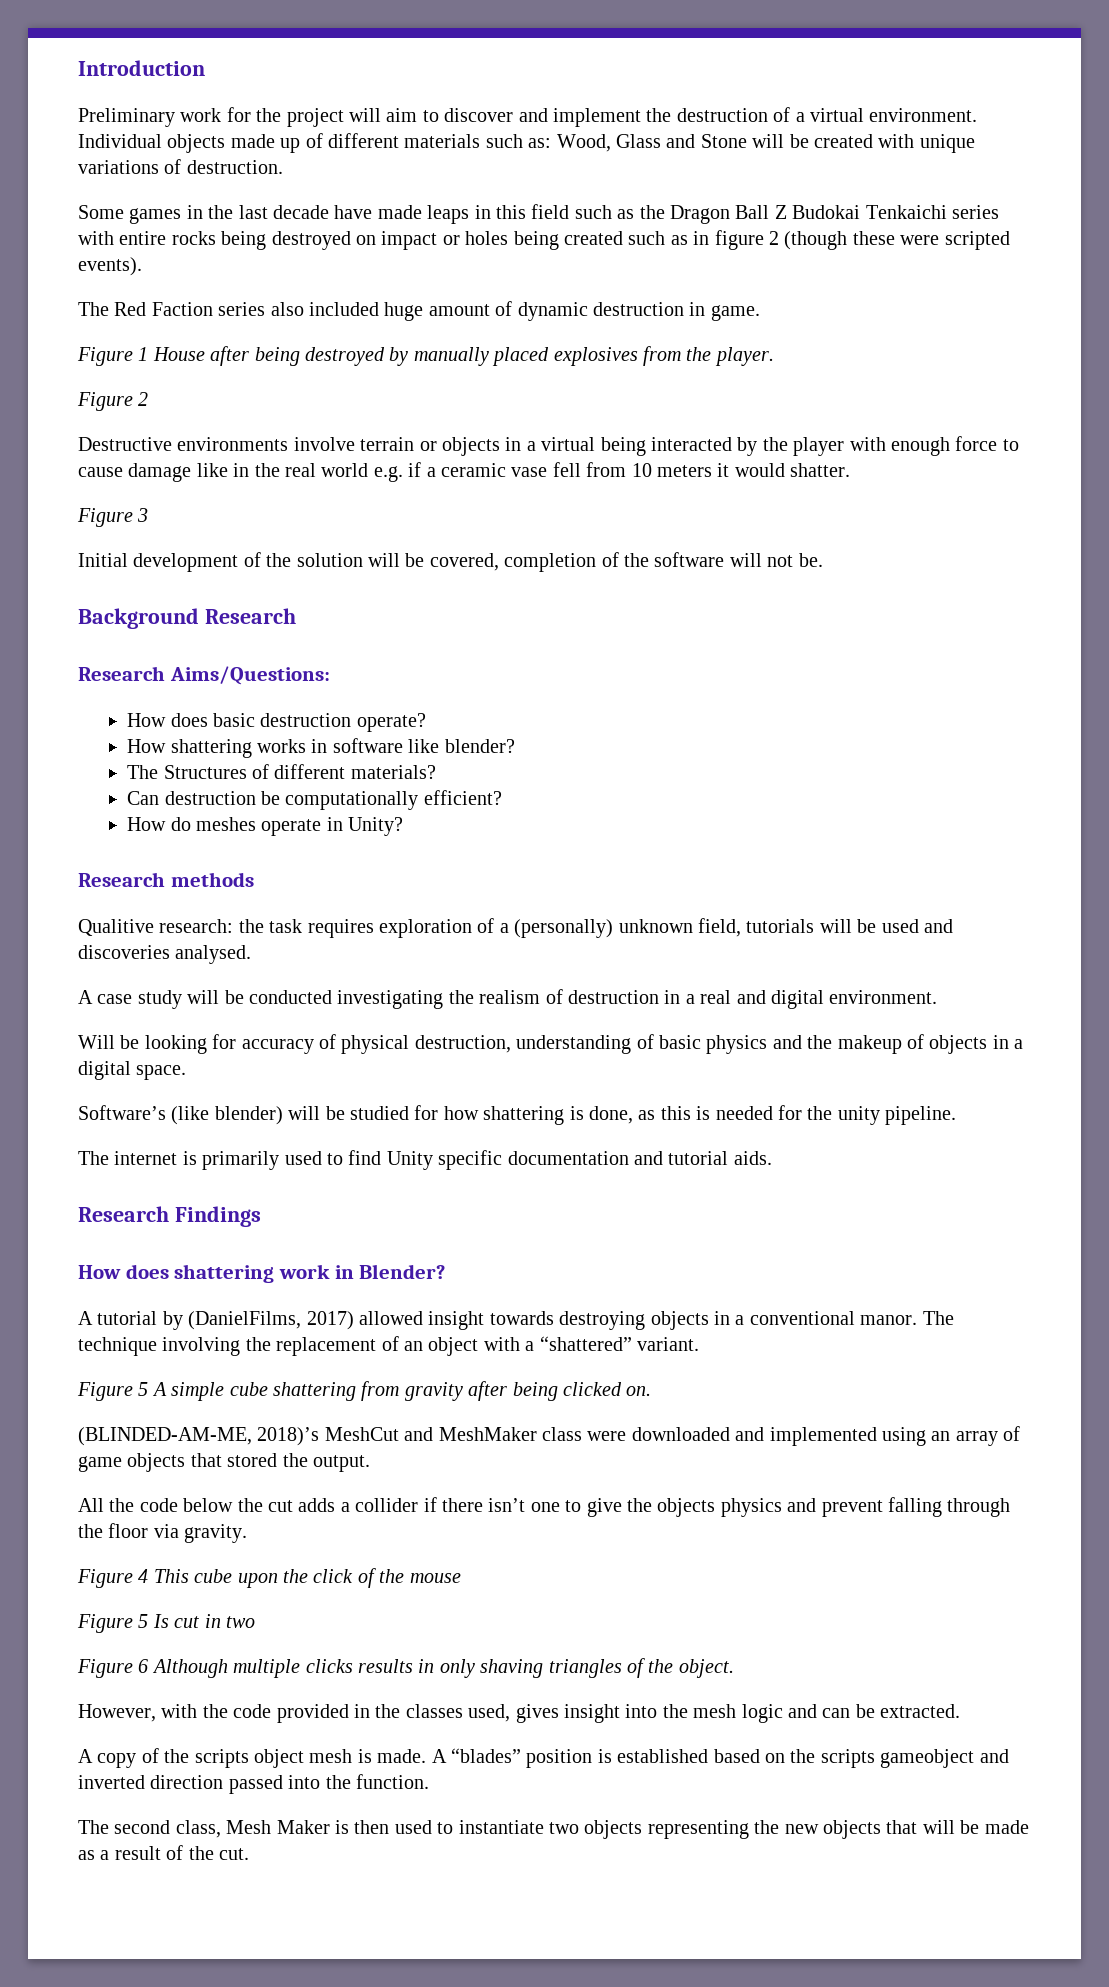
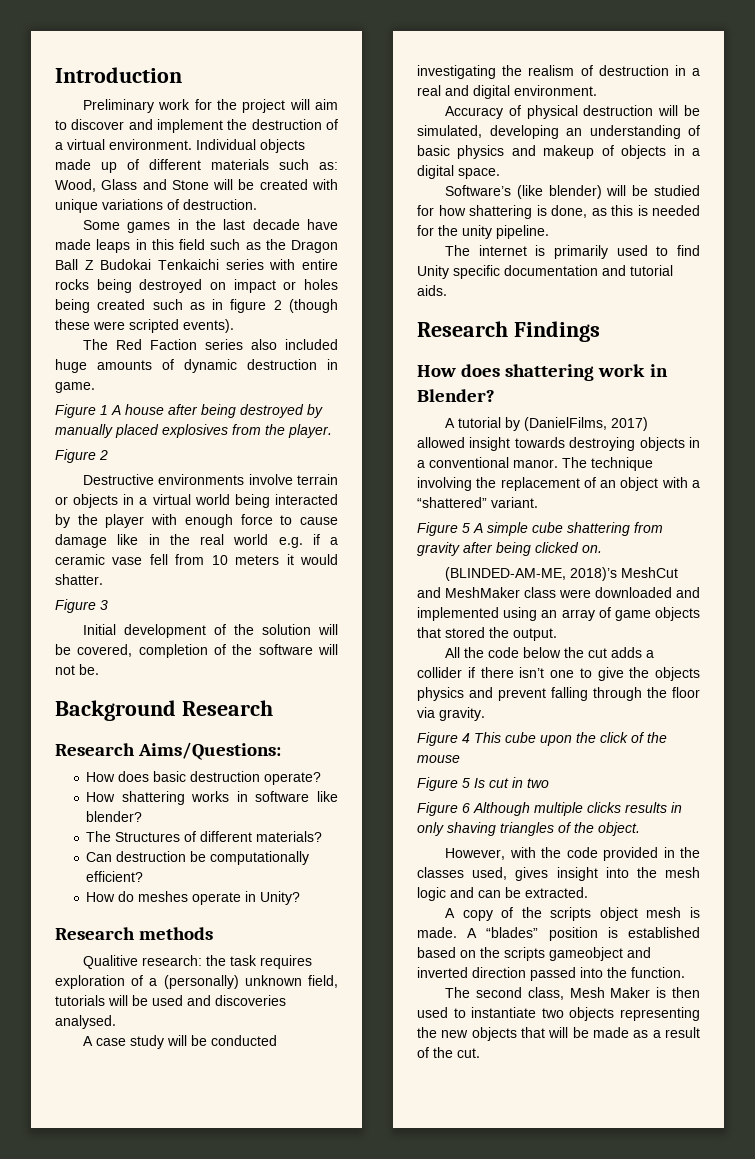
- The Red Faction series also included huge amount of dynamic destruction in game.
+ The Red Faction series also included huge amounts of dynamic destruction in game.
- Figure 1 House after being destroyed by manually placed explosives from the player.
+ Figure 1 A house after being destroyed by manually placed explosives from the player.
- Destructive environments involve terrain or objects in a virtual being interacted by the player with enough force to cause damage like in the real world e.g. if a ceramic vase fell from 10 meters it would shatter.
+ Destructive environments involve terrain or objects in a virtual world being interacted by the player with enough force to cause damage like in the real world e.g. if a ceramic vase fell from 10 meters it would shatter.
- Will be looking for accuracy of physical destruction, understanding of basic physics and the makeup of objects in a digital space.
+ Accuracy of physical destruction will be simulated, developing an understanding of basic physics and makeup of objects in a digital space.

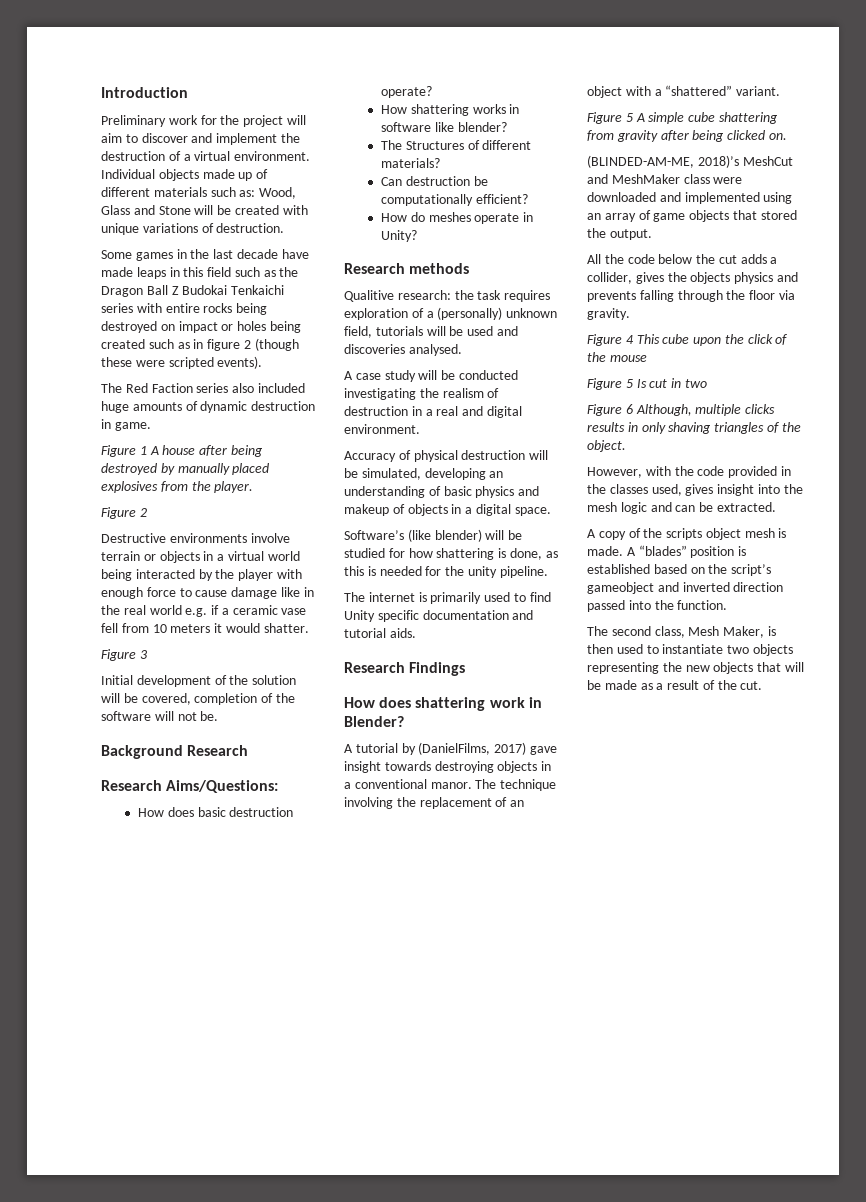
- A tutorial by (DanielFilms, 2017) allowed insight towards destroying objects in a conventional manor.
+ A tutorial by (DanielFilms, 2017) gave insight towards destroying objects in a conventional manor.
- All the code below the cut adds a collider if there isn’t one to give the objects physics and prevent falling through the floor via gravity.
+ All the code below the cut adds a collider, gives the objects physics and prevents falling through the floor via gravity.
- Figure 6 Although multiple clicks results in only shaving triangles of the object.
+ Figure 6 Although, multiple clicks results in only shaving triangles of the object.
- A “blades” position is established based on the scripts gameobject and inverted direction passed into the function.
+ A “blades” position is established based on the script’s gameobject and inverted direction passed into the function.
- The second class, Mesh Maker is then used to instantiate two objects representing the new objects that will be made as a result of the cut.
+ The second class, Mesh Maker, is then used to instantiate two objects representing the new objects that will be made as a result of the cut.

